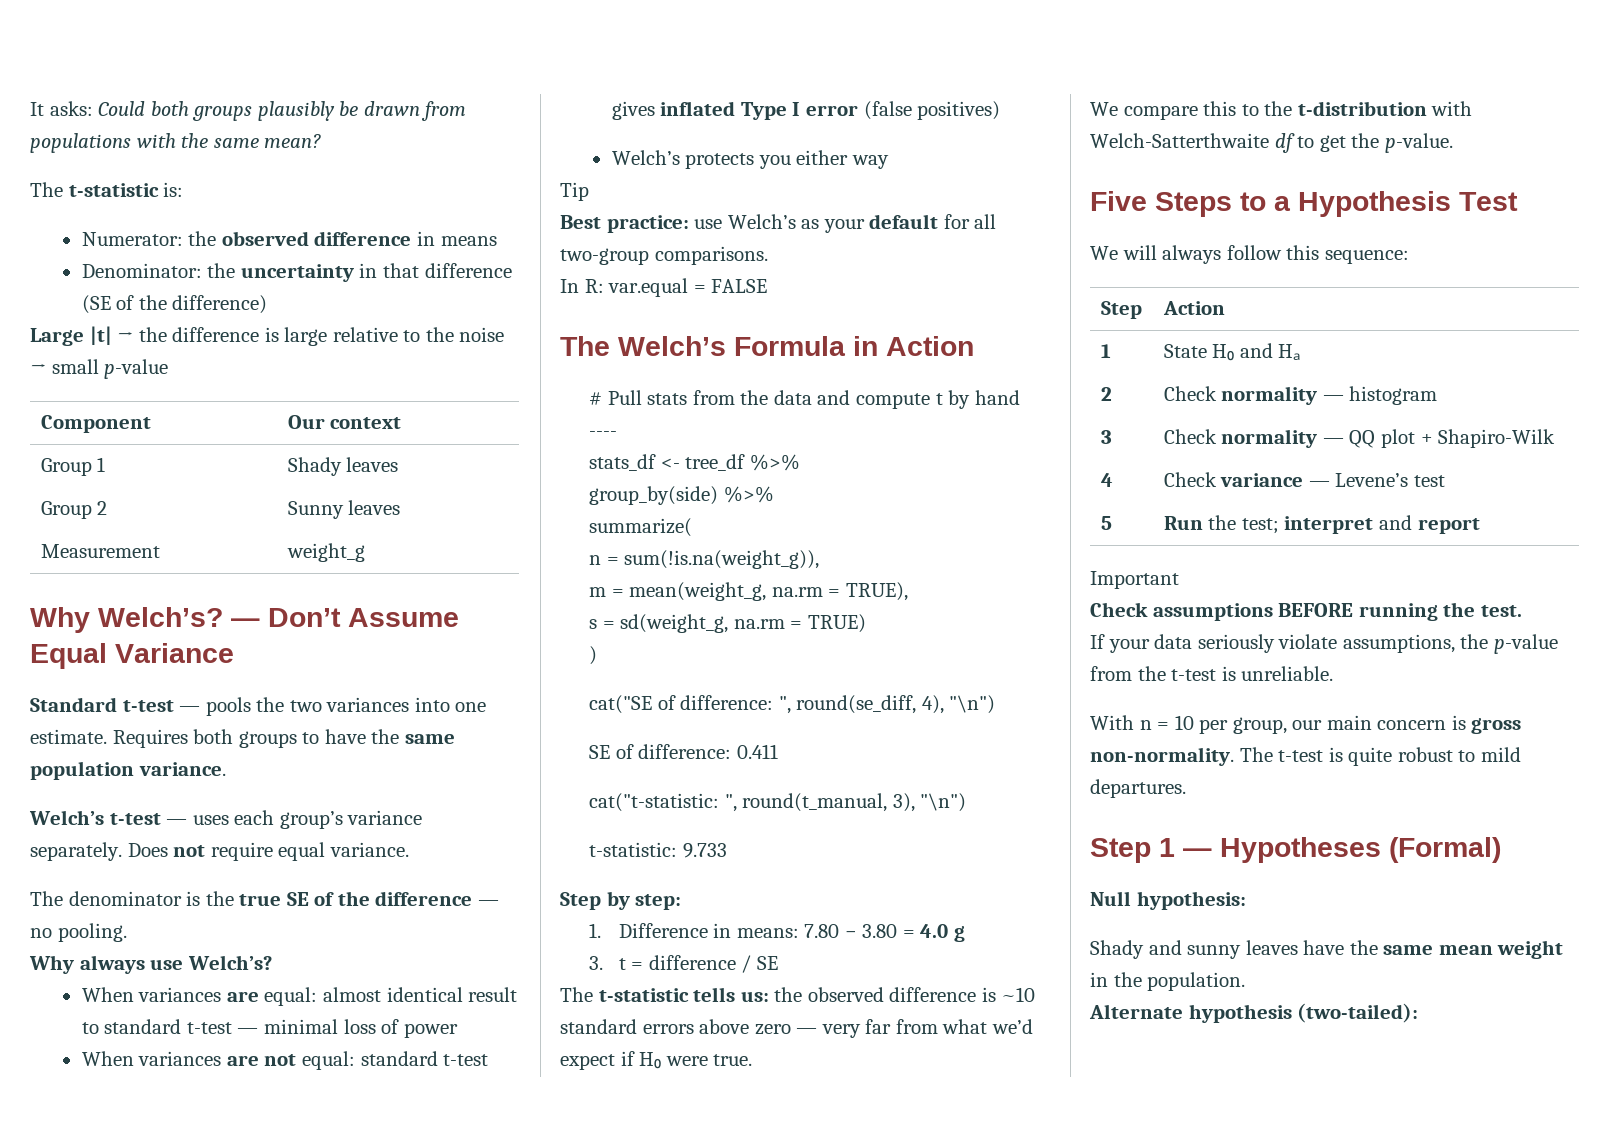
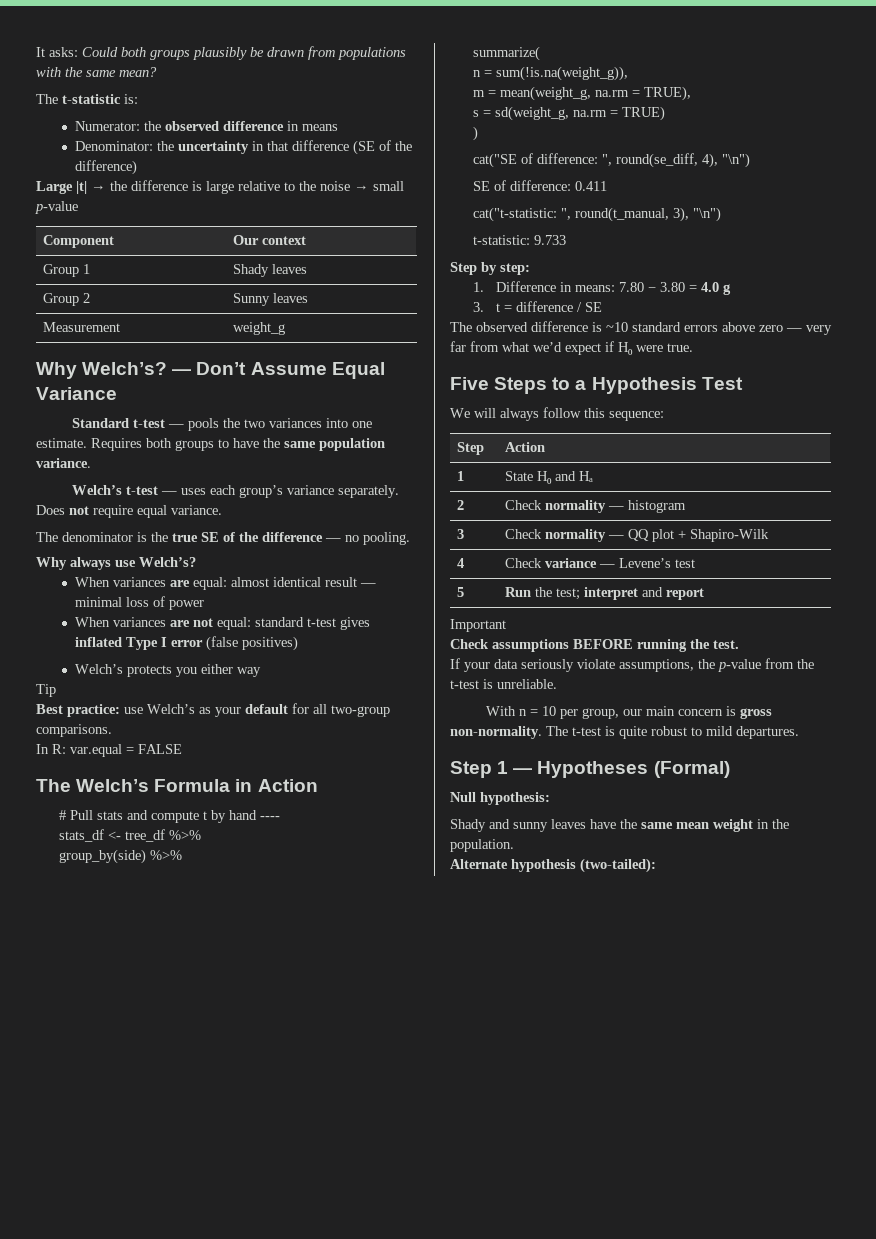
- When variances are equal: almost identical result to standard t-test — minimal loss of power
+ When variances are equal: almost identical result — minimal loss of power
- # Pull stats from the data and compute t by hand ----
+ # Pull stats and compute t by hand ----
- The t-statistic tells us: the observed difference is ~10 standard errors above zero — very far from what we’d expect if H₀ were true.
+ The observed difference is ~10 standard errors above zero — very far from what we’d expect if H₀ were true.
- We compare this to the t-distribution with Welch-Satterthwaite df to get the p-value.

